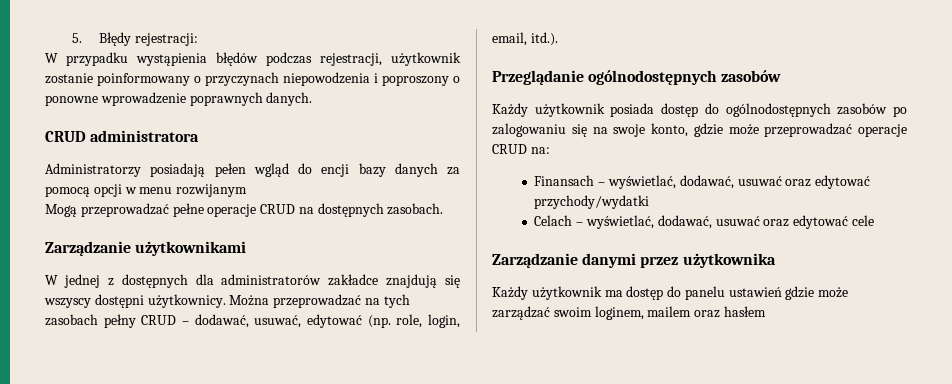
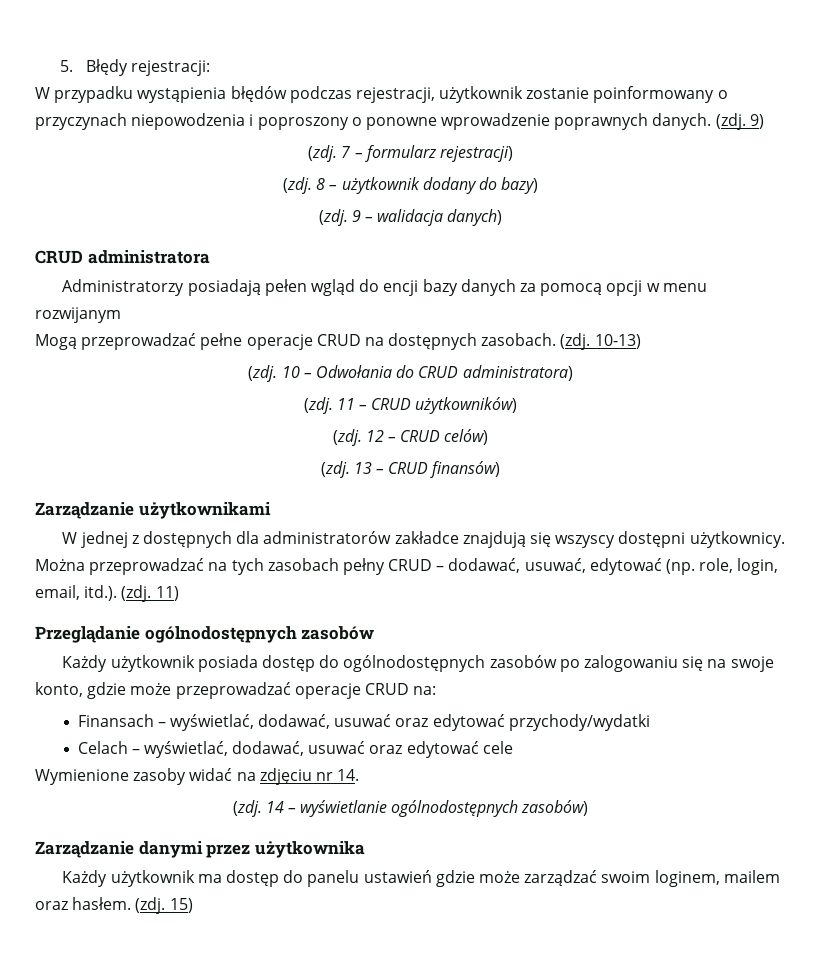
+ (zdj. 9)
+ (zdj. 7 – formularz rejestracji)
+ (zdj. 8 – użytkownik dodany do bazy)
+ (zdj. 9 – walidacja danych)
+ (zdj. 10-13)
+ (zdj. 10 – Odwołania do CRUD administratora)
+ (zdj. 11 – CRUD użytkowników)
+ (zdj. 12 – CRUD celów)
+ (zdj. 13 – CRUD finansów)
- Można przeprowadzać na tych zasobach pełny CRUD – dodawać, usuwać, edytować (np. role, login, email, itd.).
+ Można przeprowadzać na tych zasobach pełny CRUD – dodawać, usuwać, edytować (np. role, login, email, itd.). (zdj. 11)
+ Wymienione zasoby widać na zdjęciu nr 14.
+ (zdj. 14 – wyświetlanie ogólnodostępnych zasobów)
- Każdy użytkownik ma dostęp do panelu ustawień gdzie może zarządzać swoim loginem, mailem oraz hasłem
+ Każdy użytkownik ma dostęp do panelu ustawień gdzie może zarządzać swoim loginem, mailem oraz hasłem. (zdj. 15)

